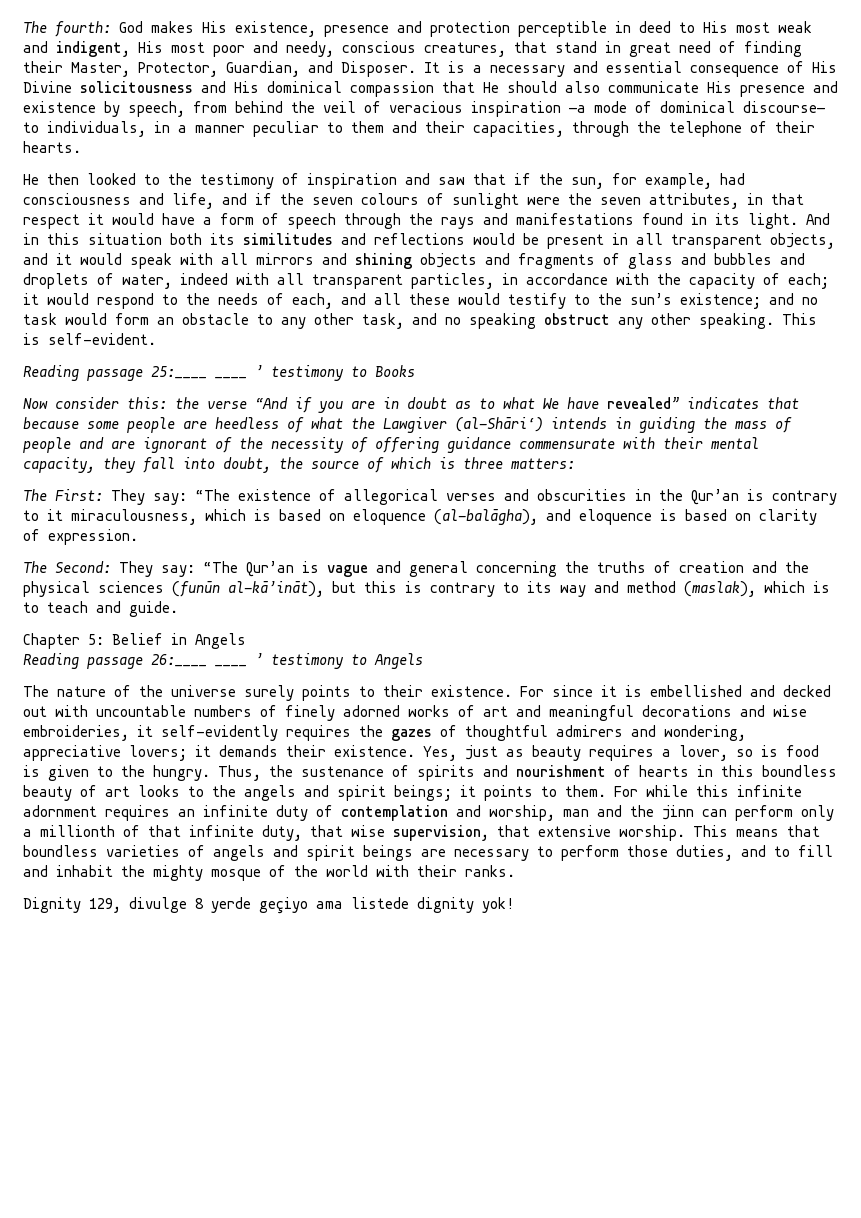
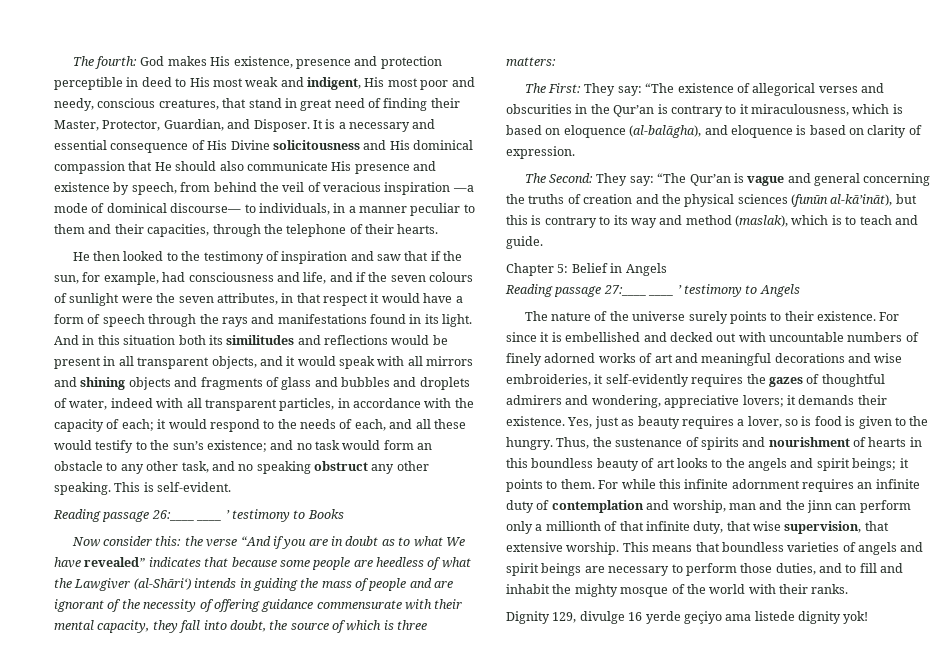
- Reading passage 25:____ ____ ’ testimony to Books
+ Reading passage 26:____ ____ ’ testimony to Books
- Reading passage 26:____ ____ ’ testimony to Angels
+ Reading passage 27:____ ____ ’ testimony to Angels
- Dignity 129, divulge 8 yerde geçiyo ama listede dignity yok!
+ Dignity 129, divulge 16 yerde geçiyo ama listede dignity yok!

